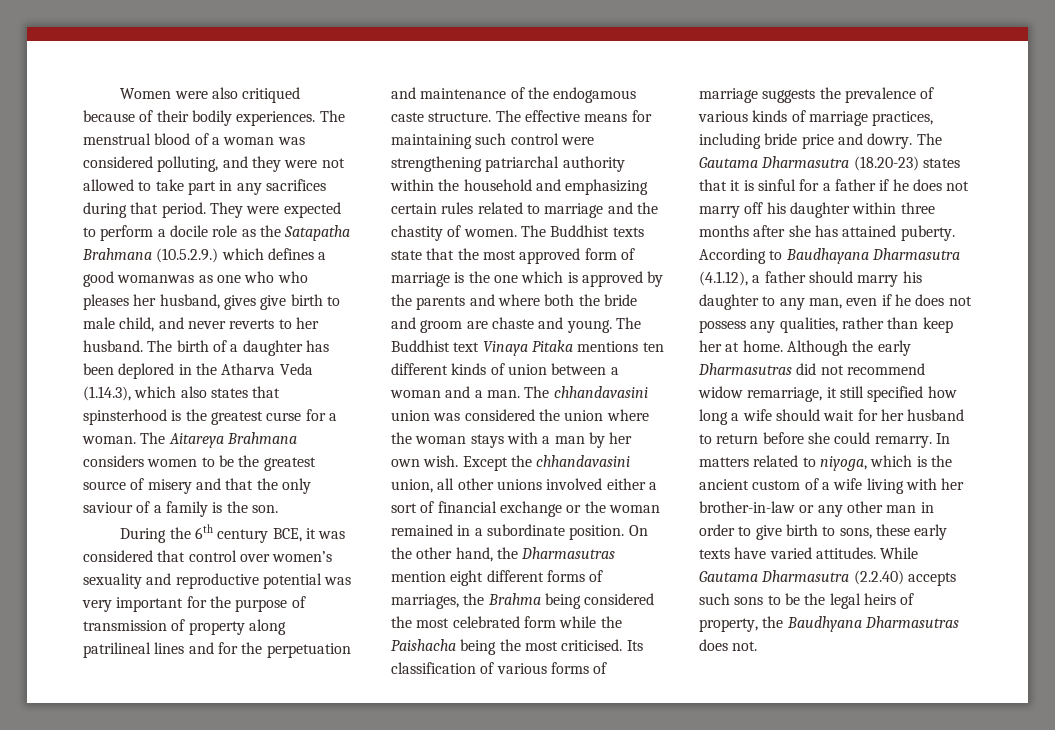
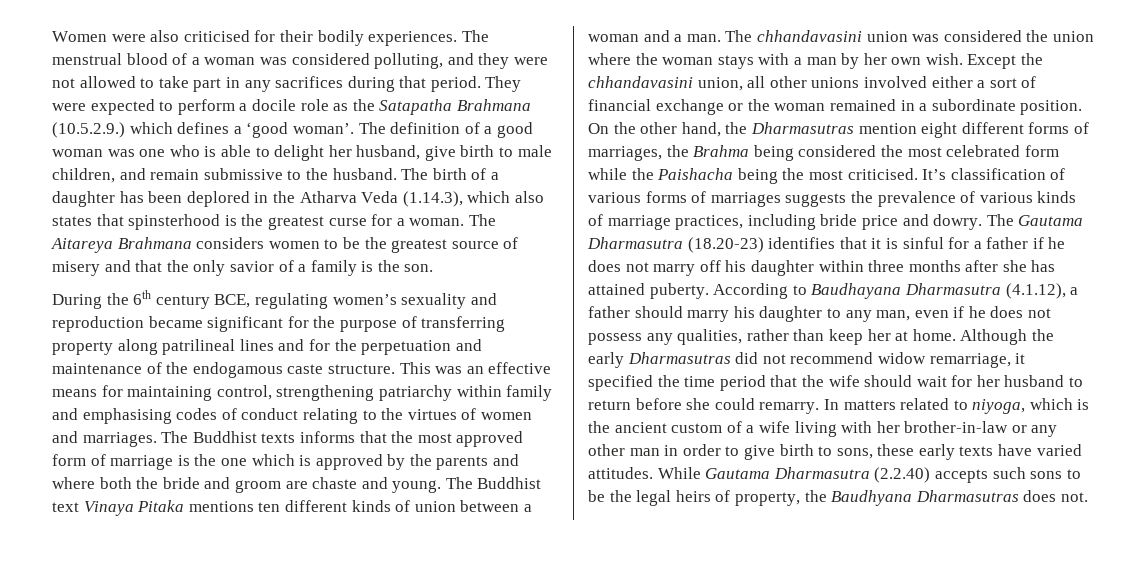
- Women were also critiqued because of their bodily experiences.
+ Women were also criticised for their bodily experiences.
- They were expected to perform a docile role as the Satapatha Brahmana (10.5.2.9.) which defines a good womanwas as one who who pleases her husband, gives give birth to male child, and never reverts to her husband.
+ They were expected to perform a docile role as the Satapatha Brahmana (10.5.2.9.) which defines a ‘good woman’. The definition of a good woman was one who is able to delight her husband, give birth to male children, and remain submissive to the husband.
- The Aitareya Brahmana considers women to be the greatest source of misery and that the only saviour of a family is the son.
+ The Aitareya Brahmana considers women to be the greatest source of misery and that the only savior of a family is the son.
- During the 6th century BCE, it was considered that control over women’s sexuality and reproductive potential was very important for the purpose of transmission of property along patrilineal lines and for the perpetuation and maintenance of the endogamous caste structure.
+ During the 6th century BCE, regulating women’s sexuality and reproduction became significant for the purpose of transferring property along patrilineal lines and for the perpetuation and maintenance of the endogamous caste structure.
- The effective means for maintaining such control were strengthening patriarchal authority within the household and emphasizing certain rules related to marriage and the chastity of women.
+ This was an effective means for maintaining control, strengthening patriarchy within family and emphasising codes of conduct relating to the virtues of women and marriages.
- The Buddhist texts state that the most approved form of marriage is the one which is approved by the parents and where both the bride and groom are chaste and young.
+ The Buddhist texts informs that the most approved form of marriage is the one which is approved by the parents and where both the bride and groom are chaste and young.
- Its classification of various forms of marriage suggests the prevalence of various kinds of marriage practices, including bride price and dowry.
+ It’s classification of various forms of marriages suggests the prevalence of various kinds of marriage practices, including bride price and dowry.
- The Gautama Dharmasutra (18.20-23) states that it is sinful for a father if he does not marry off his daughter within three months after she has attained puberty.
+ The Gautama Dharmasutra (18.20-23) identifies that it is sinful for a father if he does not marry off his daughter within three months after she has attained puberty.
- Although the early Dharmasutras did not recommend widow remarriage, it still specified how long a wife should wait for her husband to return before she could remarry.
+ Although the early Dharmasutras did not recommend widow remarriage, it specified the time period that the wife should wait for her husband to return before she could remarry.

